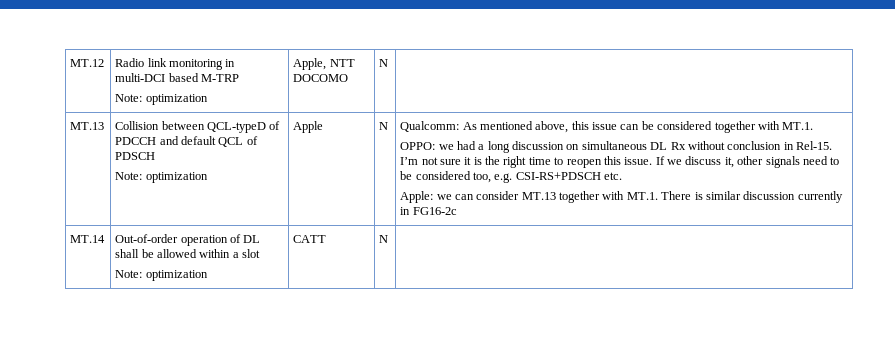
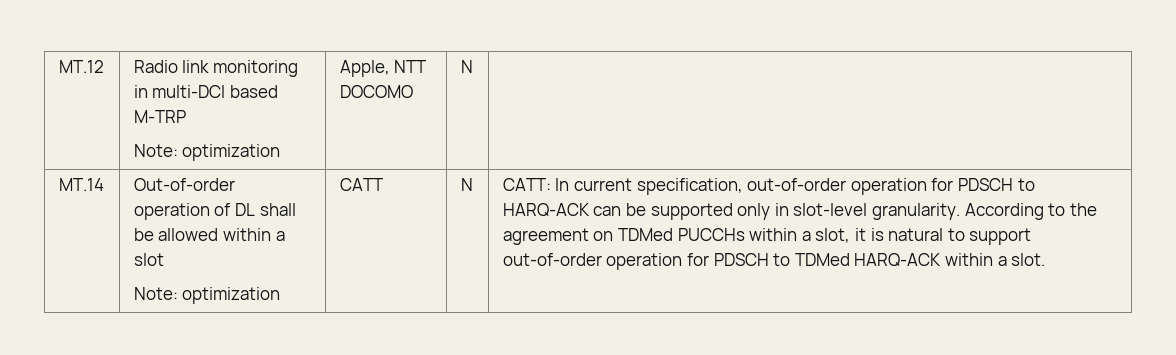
- MT.13 | Collision between QCL-typeD of PDCCH and default QCL of PDSCH
- Note: optimization | Apple | N | Qualcomm: As mentioned above, this issue can be considered together with MT.1.
- OPPO: we had a long discussion on simultaneous DL Rx without conclusion in Rel-15. I’m not sure it is the right time to reopen this issue. If we discuss it, other signals need to be considered too, e.g. CSI-RS+PDSCH etc.
- Apple: we can consider MT.13 together with MT.1. There is similar discussion currently in FG16-2c
+ CATT: In current specification, out-of-order operation for PDSCH to HARQ-ACK can be supported only in slot-level granularity. According to the agreement on TDMed PUCCHs within a slot, it is natural to support out-of-order operation for PDSCH to TDMed HARQ-ACK within a slot.

